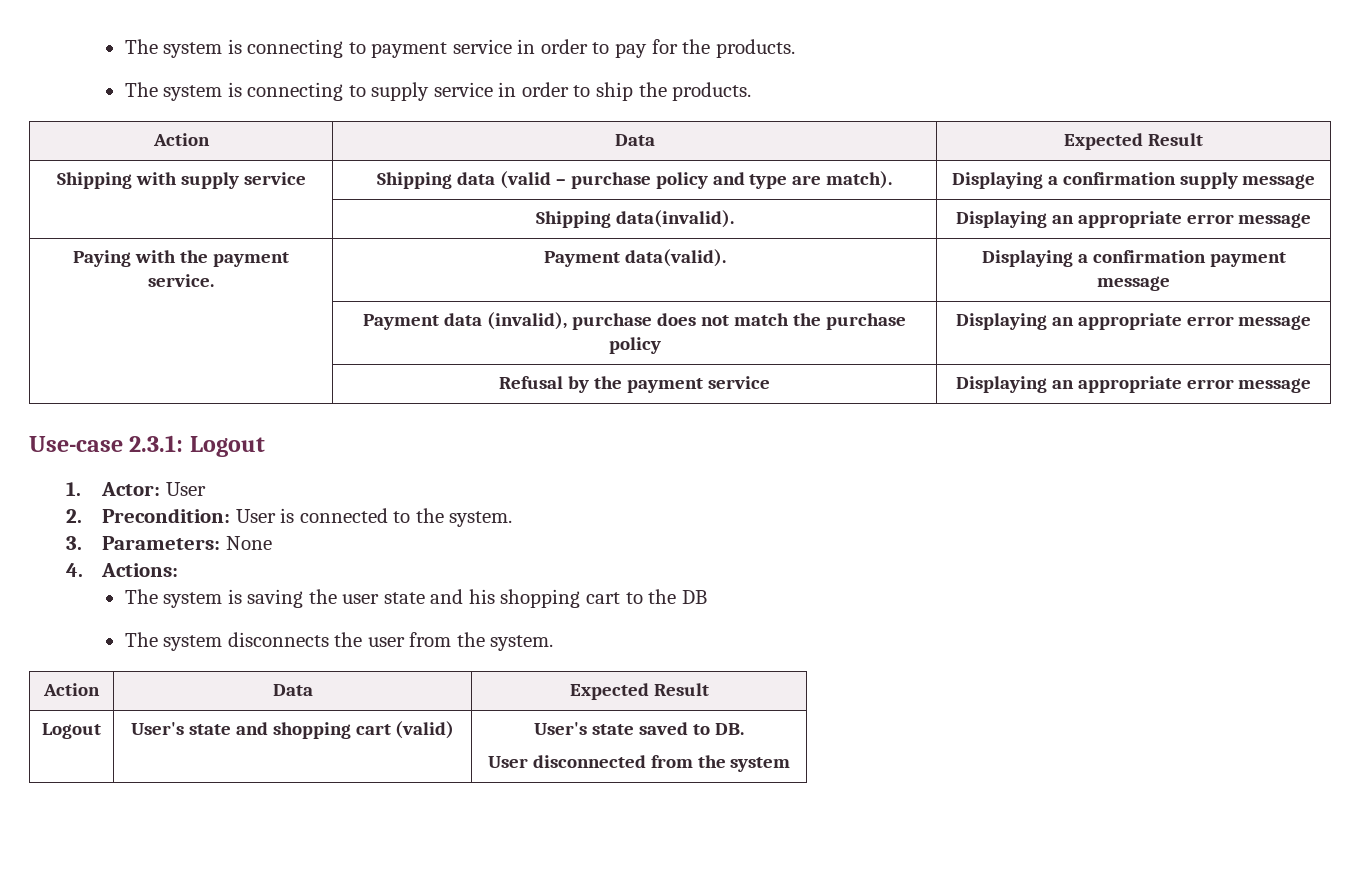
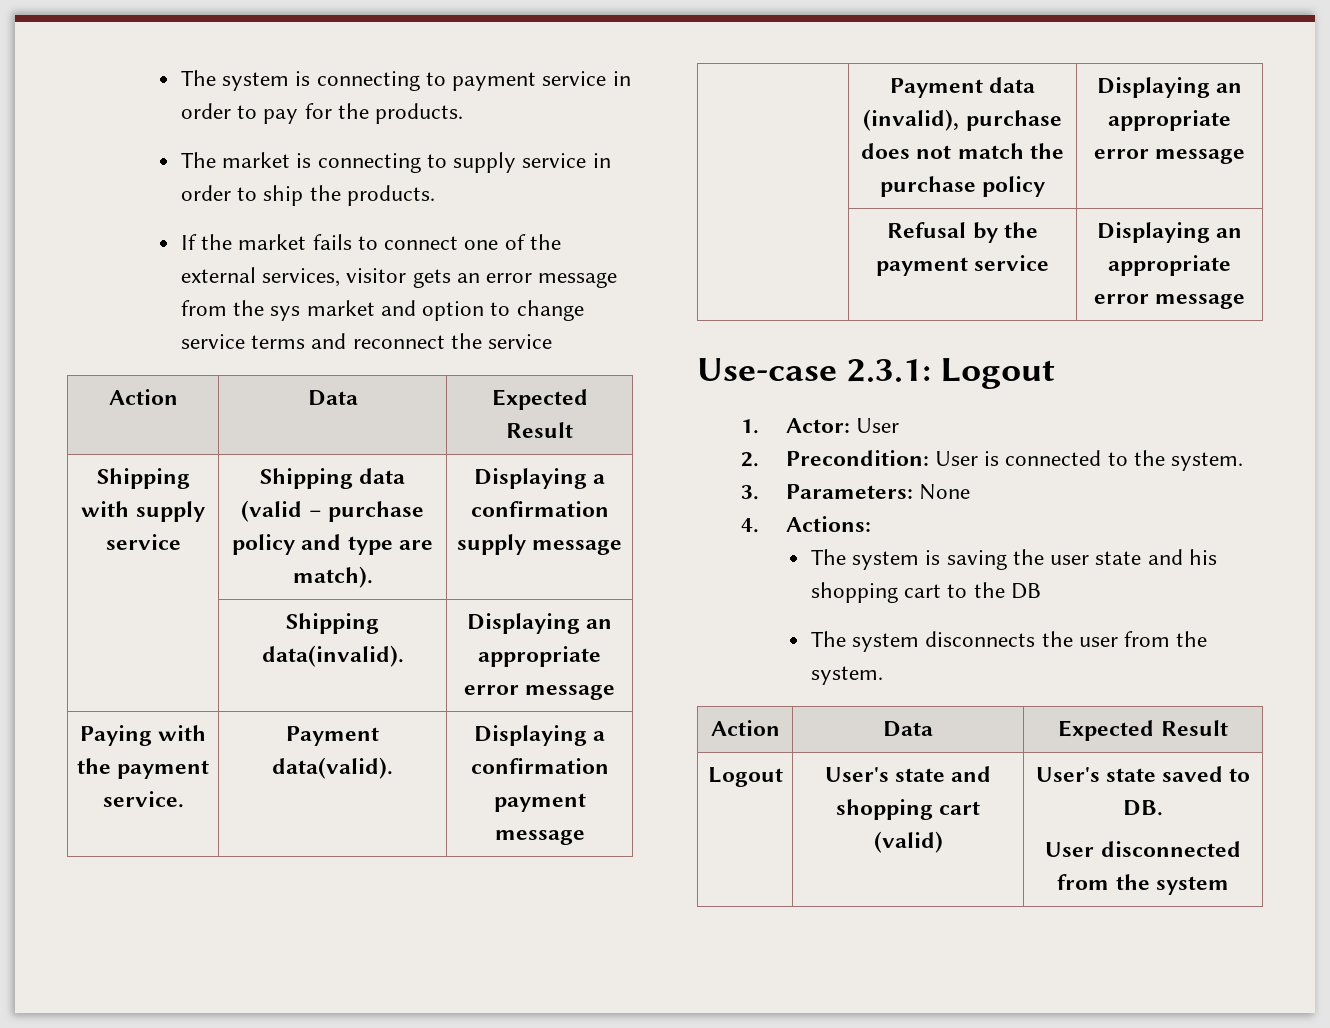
- The system is connecting to supply service in order to ship the products.
+ The market is connecting to supply service in order to ship the products.
+ If the market fails to connect one of the external services, visitor gets an error message from the sys market and option to change service terms and reconnect the service

